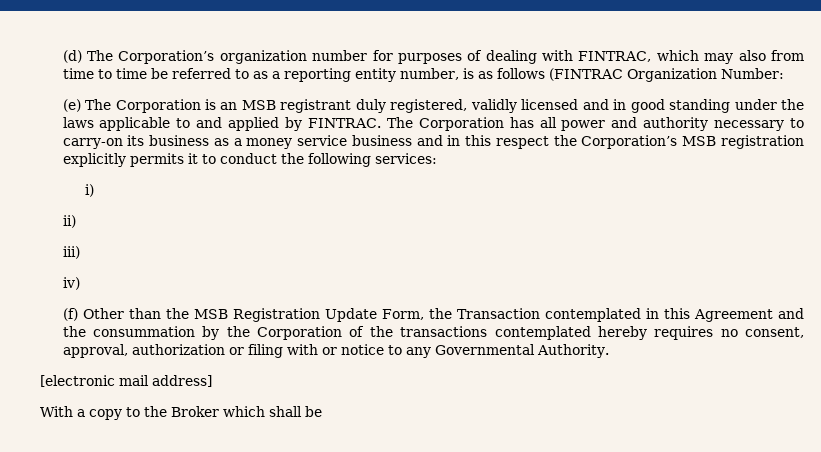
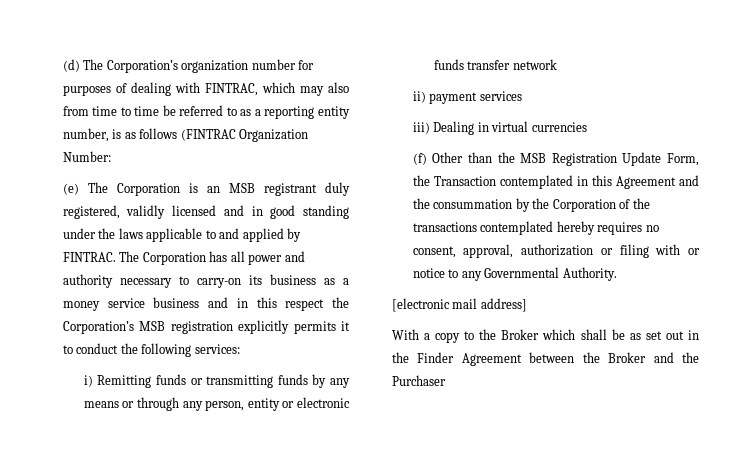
- i)
+ i) Remitting funds or transmitting funds by any means or through any person, entity or electronic funds transfer network
- ii)
+ ii) payment services
- iii)
- iv)
+ iii) Dealing in virtual currencies
- With a copy to the Broker which shall be
+ With a copy to the Broker which shall be as set out in the Finder Agreement between the Broker and the Purchaser

